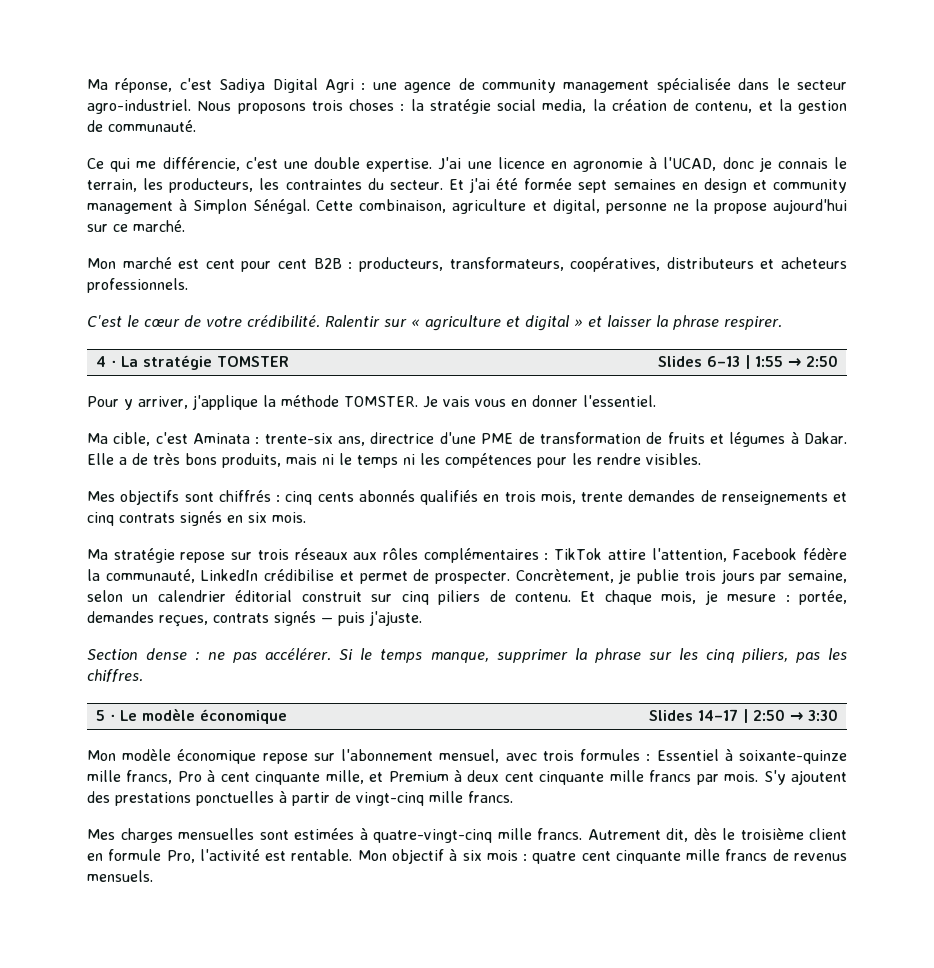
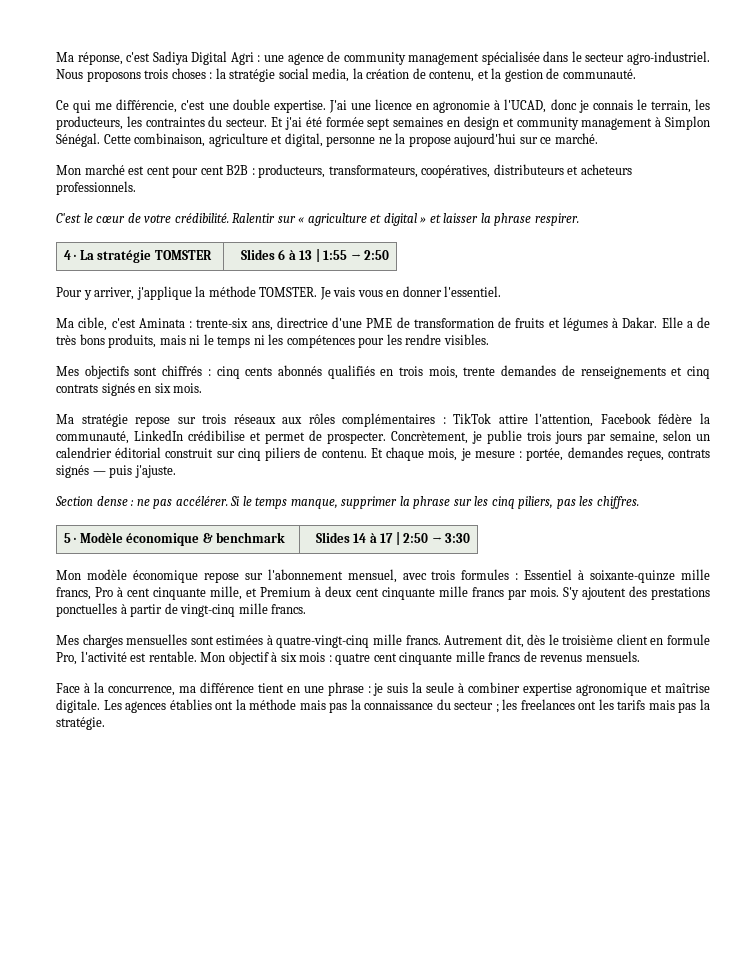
- 4 · La stratégie TOMSTER | Slides 6–13 | 1:55 → 2:50
+ 4 · La stratégie TOMSTER | Slides 6 à 13 | 1:55 → 2:50
- 5 · Le modèle économique | Slides 14–17 | 2:50 → 3:30
+ 5 · Modèle économique & benchmark | Slides 14 à 17 | 2:50 → 3:30
+ Face à la concurrence, ma différence tient en une phrase : je suis la seule à combiner expertise agronomique et maîtrise digitale. Les agences établies ont la méthode mais pas la connaissance du secteur ; les freelances ont les tarifs mais pas la stratégie.

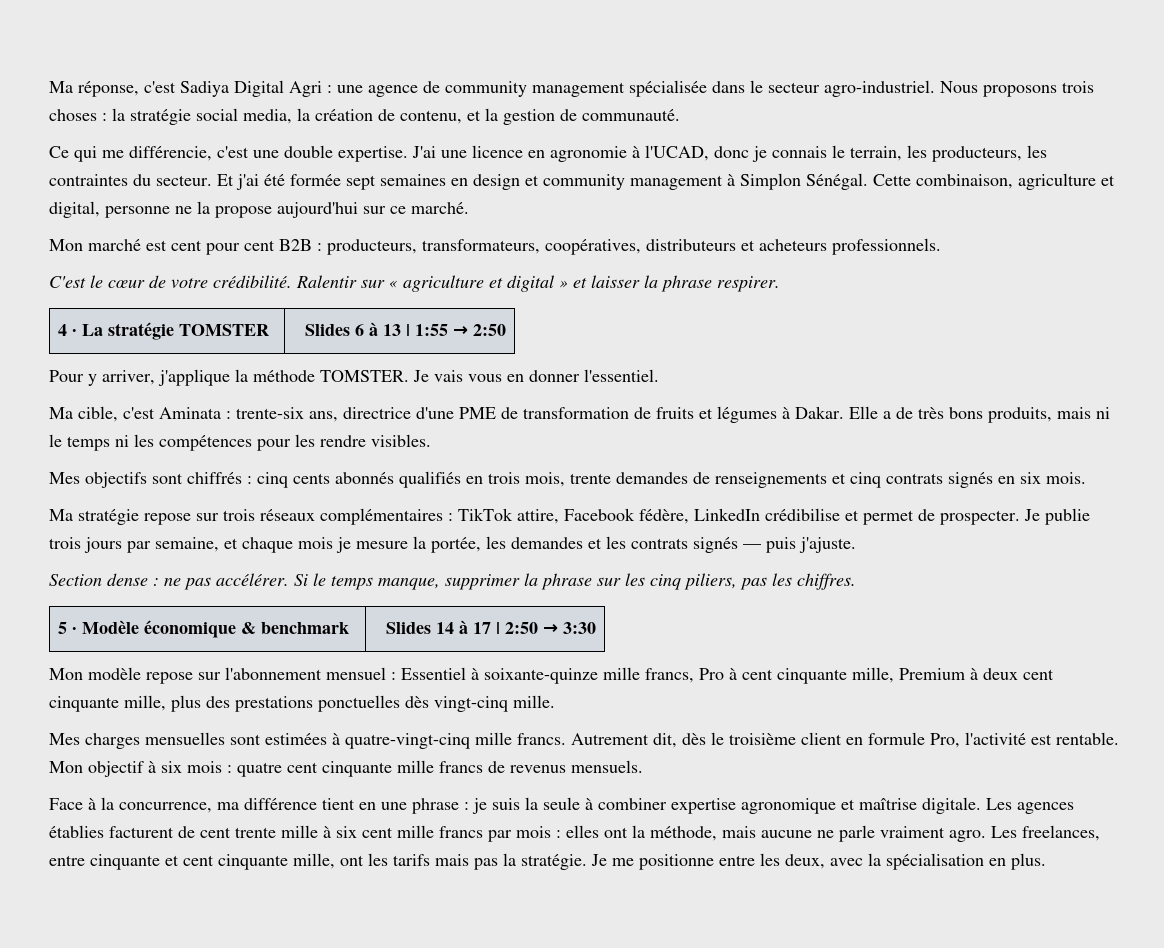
- Ma stratégie repose sur trois réseaux aux rôles complémentaires : TikTok attire l'attention, Facebook fédère la communauté, LinkedIn crédibilise et permet de prospecter.
+ Ma stratégie repose sur trois réseaux complémentaires : TikTok attire, Facebook fédère, LinkedIn crédibilise et permet de prospecter.
- Concrètement, je publie trois jours par semaine, selon un calendrier éditorial construit sur cinq piliers de contenu. Et chaque mois, je mesure : portée, demandes reçues, contrats signés — puis j'ajuste.
+ Je publie trois jours par semaine, et chaque mois je mesure la portée, les demandes et les contrats signés — puis j'ajuste.
- Mon modèle économique repose sur l'abonnement mensuel, avec trois formules : Essentiel à soixante-quinze mille francs, Pro à cent cinquante mille, et Premium à deux cent cinquante mille francs par mois. S'y ajoutent des prestations ponctuelles à partir de vingt-cinq mille francs.
+ Mon modèle repose sur l'abonnement mensuel : Essentiel à soixante-quinze mille francs, Pro à cent cinquante mille, Premium à deux cent cinquante mille, plus des prestations ponctuelles dès vingt-cinq mille.
- Les agences établies ont la méthode mais pas la connaissance du secteur ; les freelances ont les tarifs mais pas la stratégie.
+ Les agences établies facturent de cent trente mille à six cent mille francs par mois : elles ont la méthode, mais aucune ne parle vraiment agro. Les freelances, entre cinquante et cent cinquante mille, ont les tarifs mais pas la stratégie.
+ Je me positionne entre les deux, avec la spécialisation en plus.

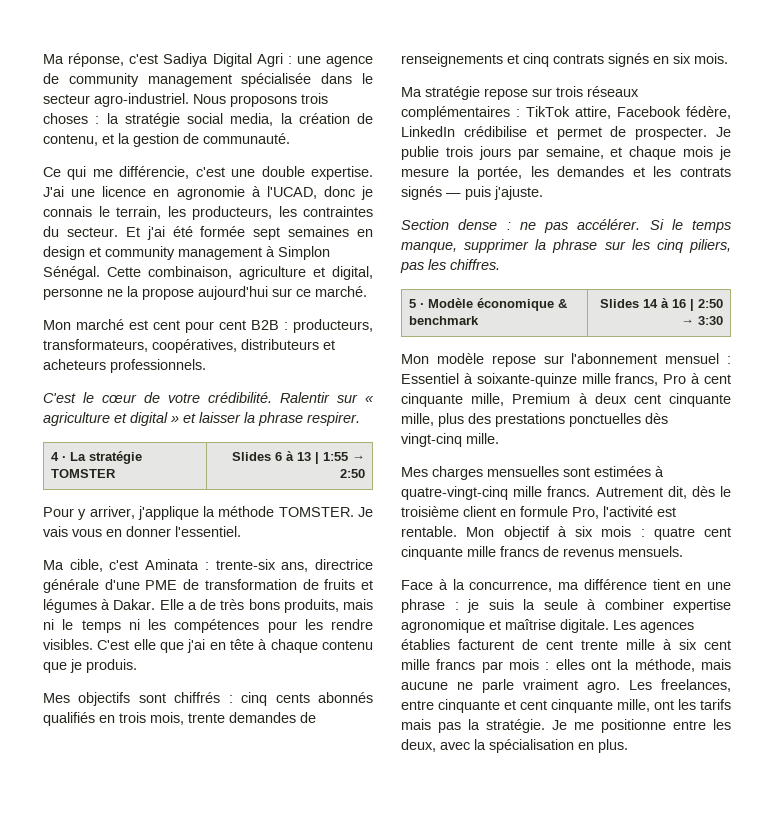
- Ma cible, c'est Aminata : trente-six ans, directrice d'une PME de transformation de fruits et légumes à Dakar.
+ Ma cible, c'est Aminata : trente-six ans, directrice générale d'une PME de transformation de fruits et légumes à Dakar.
+ C'est elle que j'ai en tête à chaque contenu que je produis.
- 5 · Modèle économique & benchmark | Slides 14 à 17 | 2:50 → 3:30
+ 5 · Modèle économique & benchmark | Slides 14 à 16 | 2:50 → 3:30

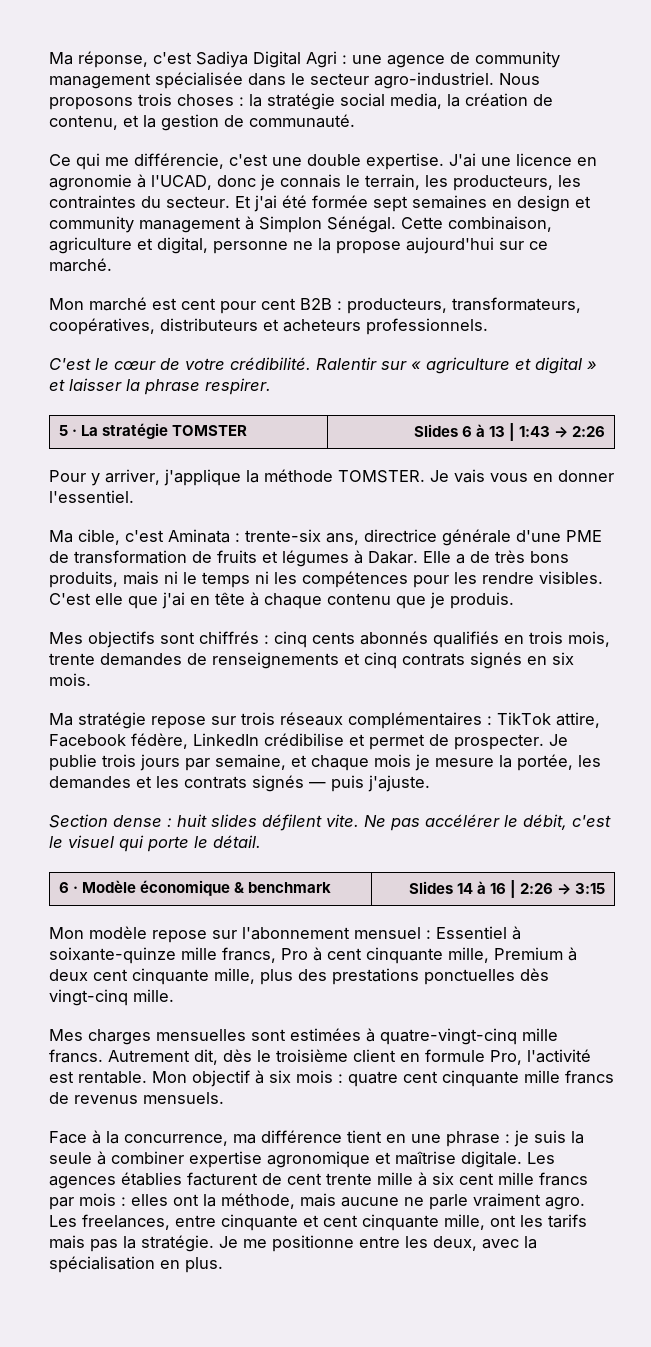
- 4 · La stratégie TOMSTER | Slides 6 à 13 | 1:55 → 2:50
+ 5 · La stratégie TOMSTER | Slides 6 à 13 | 1:43 → 2:26
- Section dense : ne pas accélérer. Si le temps manque, supprimer la phrase sur les cinq piliers, pas les chiffres.
- 5 · Modèle économique & benchmark | Slides 14 à 16 | 2:50 → 3:30
+ Section dense : huit slides défilent vite. Ne pas accélérer le débit, c'est le visuel qui porte le détail.
+ 6 · Modèle économique & benchmark | Slides 14 à 16 | 2:26 → 3:15

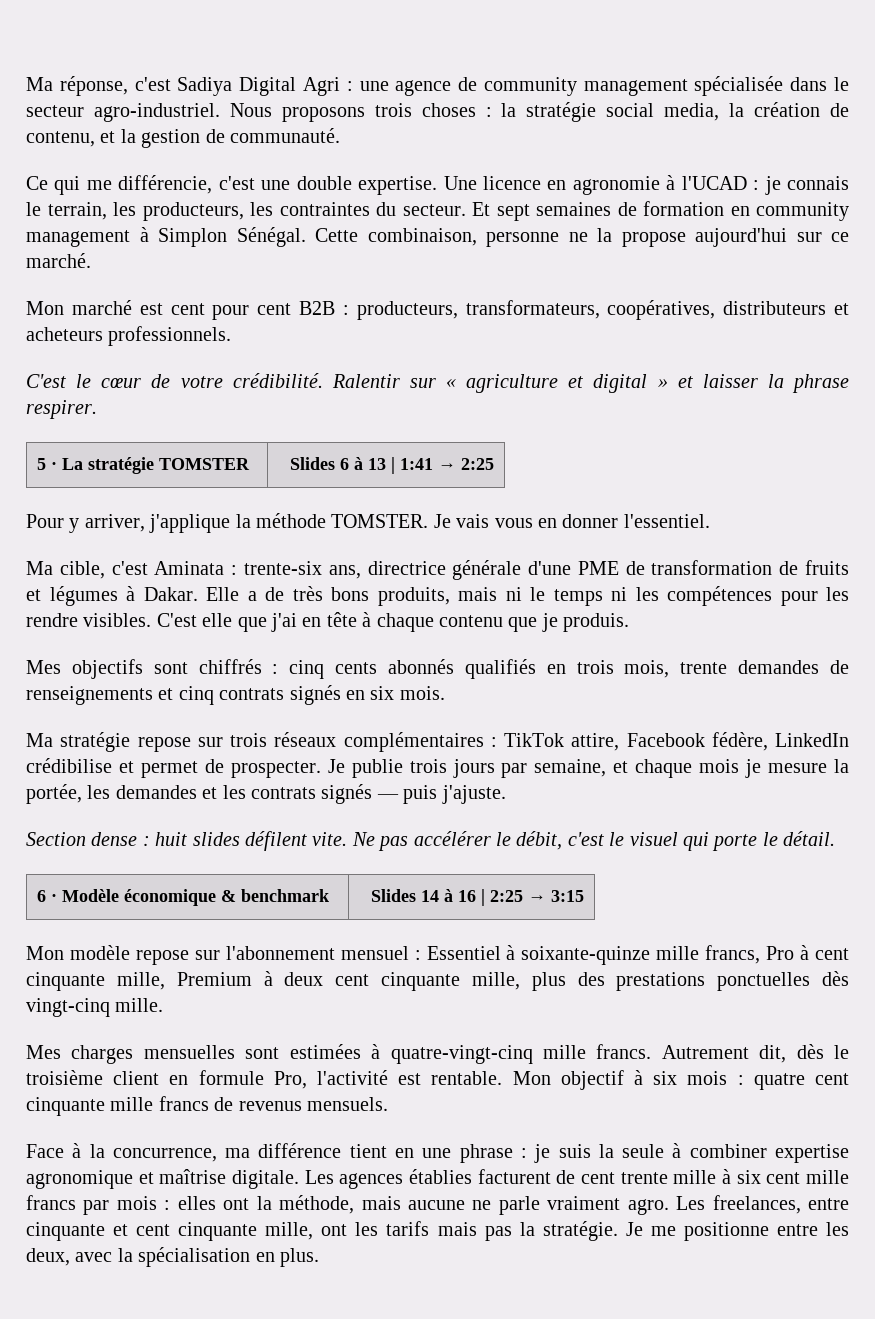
- J'ai une licence en agronomie à l'UCAD, donc je connais le terrain, les producteurs, les contraintes du secteur.
+ Une licence en agronomie à l'UCAD : je connais le terrain, les producteurs, les contraintes du secteur.
- Et j'ai été formée sept semaines en design et community management à Simplon Sénégal.
+ Et sept semaines de formation en community management à Simplon Sénégal.
- Cette combinaison, agriculture et digital, personne ne la propose aujourd'hui sur ce marché.
+ Cette combinaison, personne ne la propose aujourd'hui sur ce marché.
- 5 · La stratégie TOMSTER | Slides 6 à 13 | 1:43 → 2:26
+ 5 · La stratégie TOMSTER | Slides 6 à 13 | 1:41 → 2:25
- 6 · Modèle économique & benchmark | Slides 14 à 16 | 2:26 → 3:15
+ 6 · Modèle économique & benchmark | Slides 14 à 16 | 2:25 → 3:15

